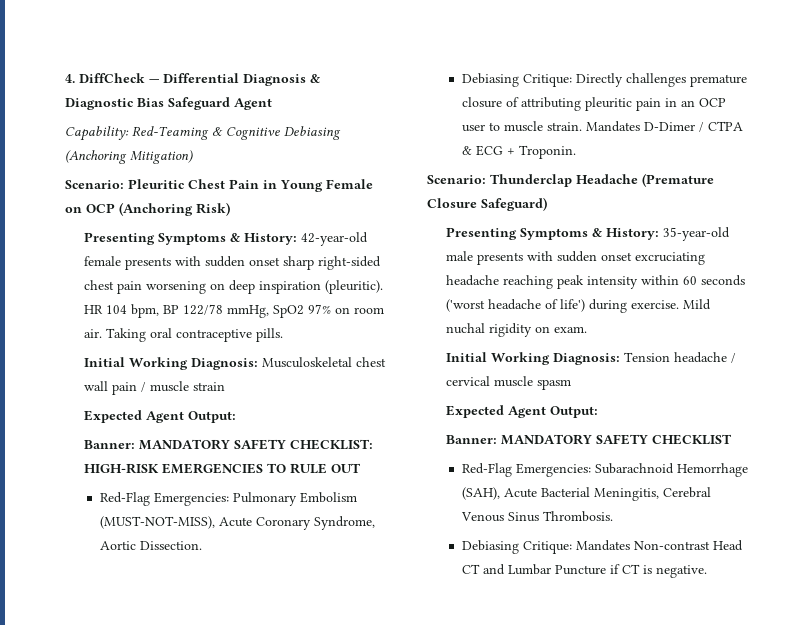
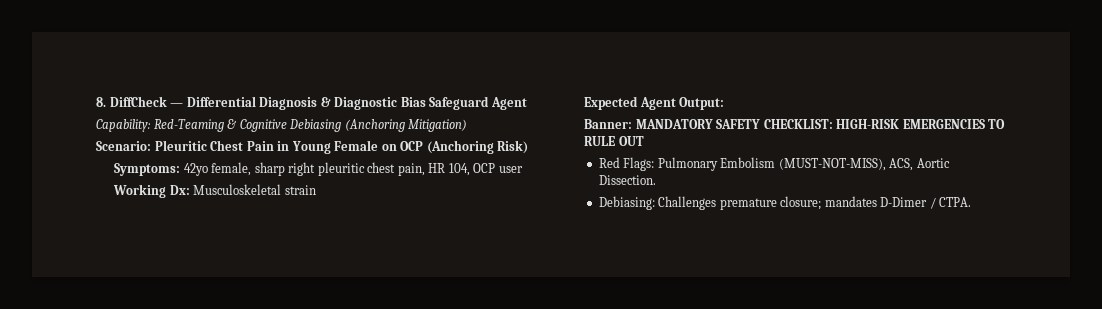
- 4. DiffCheck — Differential Diagnosis & Diagnostic Bias Safeguard Agent
+ 8. DiffCheck — Differential Diagnosis & Diagnostic Bias Safeguard Agent
- Presenting Symptoms & History: 42-year-old female presents with sudden onset sharp right-sided chest pain worsening on deep inspiration (pleuritic). HR 104 bpm, BP 122/78 mmHg, SpO2 97% on room air. Taking oral contraceptive pills.
- Initial Working Diagnosis: Musculoskeletal chest wall pain / muscle strain
+ Symptoms: 42yo female, sharp right pleuritic chest pain, HR 104, OCP user
+ Working Dx: Musculoskeletal strain
- Red-Flag Emergencies: Pulmonary Embolism (MUST-NOT-MISS), Acute Coronary Syndrome, Aortic Dissection.
+ Red Flags: Pulmonary Embolism (MUST-NOT-MISS), ACS, Aortic Dissection.
- Debiasing Critique: Directly challenges premature closure of attributing pleuritic pain in an OCP user to muscle strain. Mandates D-Dimer / CTPA & ECG + Troponin.
- Scenario: Thunderclap Headache (Premature Closure Safeguard)
- Presenting Symptoms & History: 35-year-old male presents with sudden onset excruciating headache reaching peak intensity within 60 seconds ('worst headache of life') during exercise. Mild nuchal rigidity on exam.
- Initial Working Diagnosis: Tension headache / cervical muscle spasm
- Expected Agent Output:
- Banner: MANDATORY SAFETY CHECKLIST
- Red-Flag Emergencies: Subarachnoid Hemorrhage (SAH), Acute Bacterial Meningitis, Cerebral Venous Sinus Thrombosis.
- Debiasing Critique: Mandates Non-contrast Head CT and Lumbar Puncture if CT is negative.
+ Debiasing: Challenges premature closure; mandates D-Dimer / CTPA.

